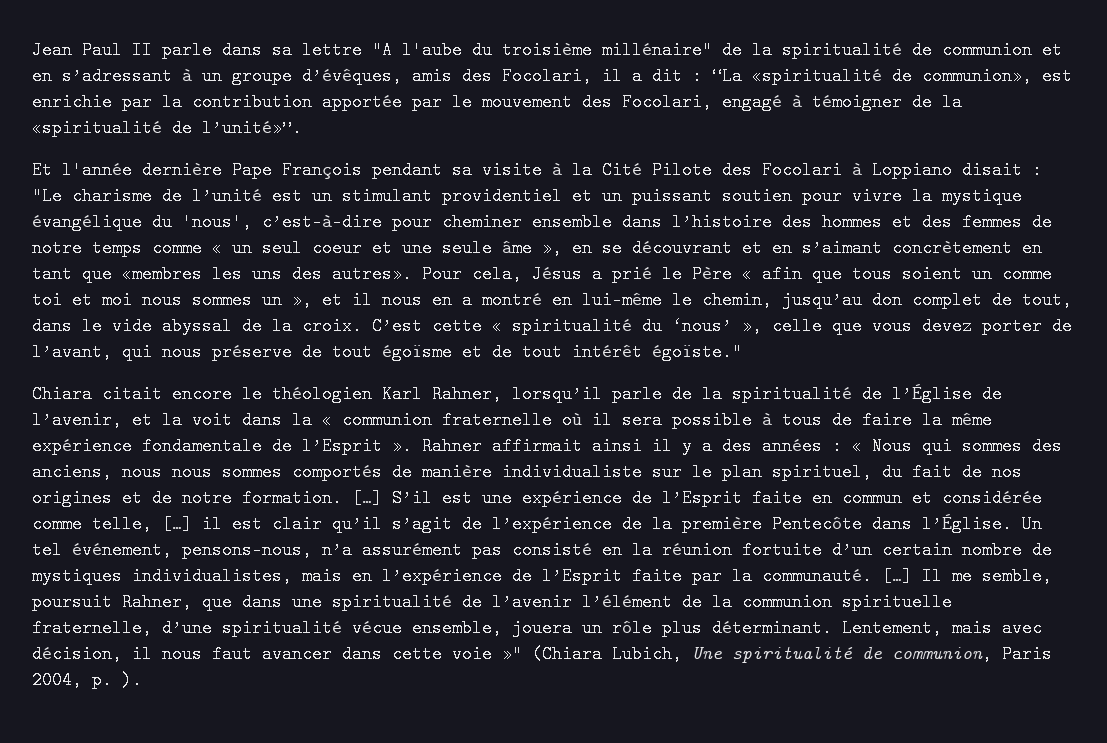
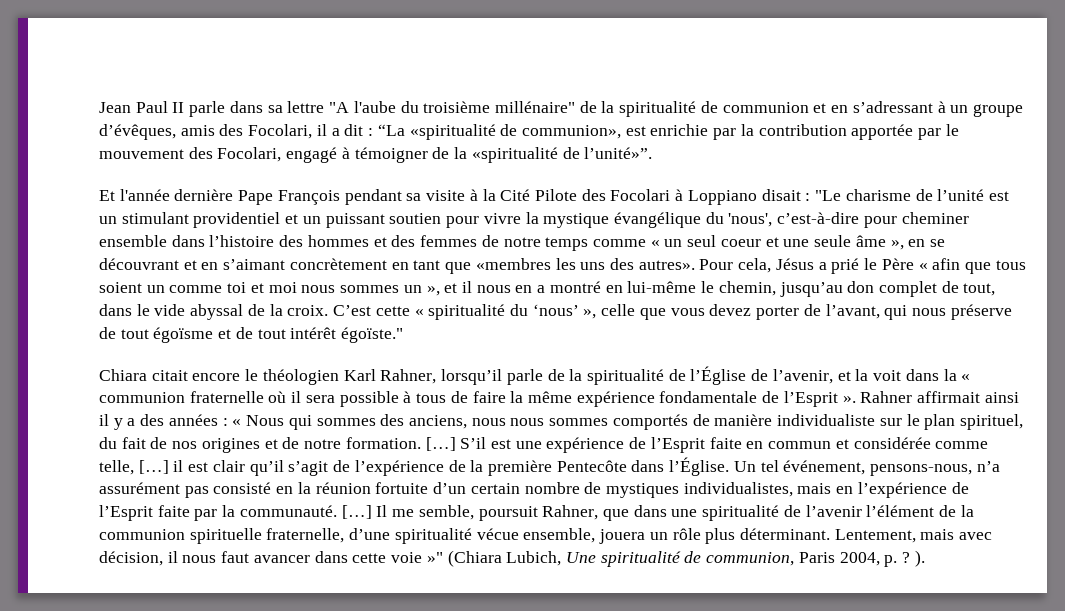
- Lentement, mais avec décision, il nous faut avancer dans cette voie »" (Chiara Lubich, Une spiritualité de communion, Paris 2004, p. ).
+ Lentement, mais avec décision, il nous faut avancer dans cette voie »" (Chiara Lubich, Une spiritualité de communion, Paris 2004, p. ? ).

